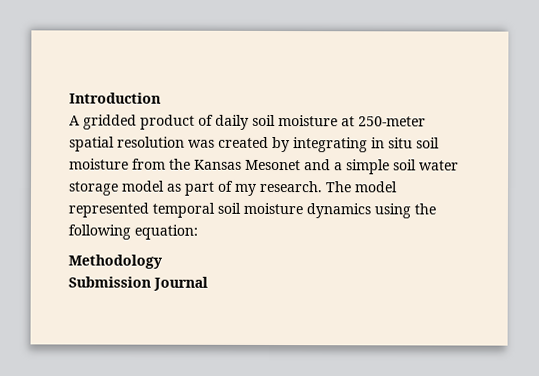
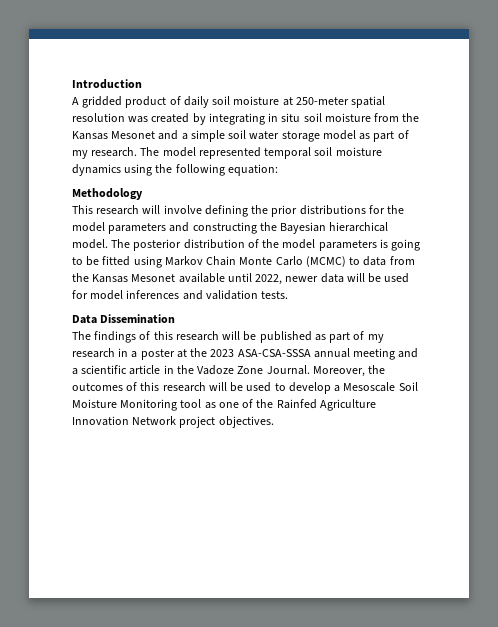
- Submission Journal
+ This research will involve defining the prior distributions for the model parameters and constructing the Bayesian hierarchical model. The posterior distribution of the model parameters is going to be fitted using Markov Chain Monte Carlo (MCMC) to data from the Kansas Mesonet available until 2022, newer data will be used for model inferences and validation tests.
+ Data Dissemination
+ The findings of this research will be published as part of my research in a poster at the 2023 ASA-CSA-SSSA annual meeting and a scientific article in the Vadoze Zone Journal. Moreover, the outcomes of this research will be used to develop a Mesoscale Soil Moisture Monitoring tool as one of the Rainfed Agriculture Innovation Network project objectives.

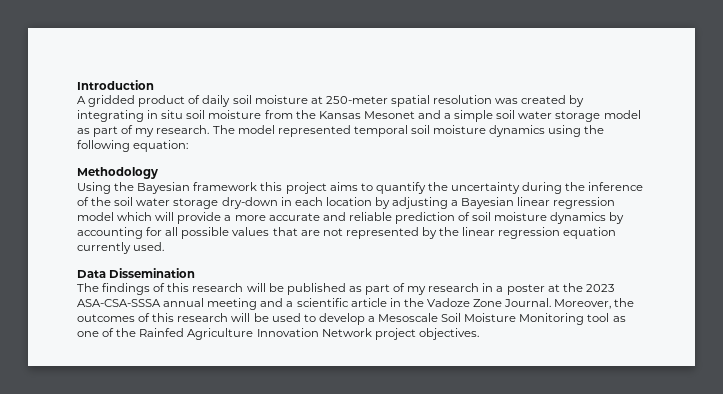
- This research will involve defining the prior distributions for the model parameters and constructing the Bayesian hierarchical model. The posterior distribution of the model parameters is going to be fitted using Markov Chain Monte Carlo (MCMC) to data from the Kansas Mesonet available until 2022, newer data will be used for model inferences and validation tests.
+ Using the Bayesian framework this project aims to quantify the uncertainty during the inference of the soil water storage dry-down in each location by adjusting a Bayesian linear regression model which will provide a more accurate and reliable prediction of soil moisture dynamics by accounting for all possible values that are not represented by the linear regression equation currently used.

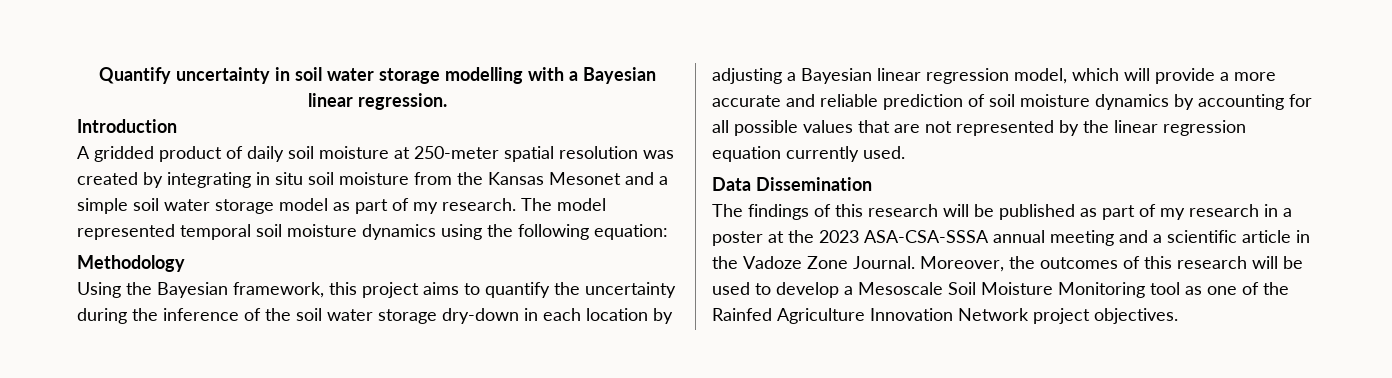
+ Quantify uncertainty in soil water storage modelling with a Bayesian linear regression.
- Using the Bayesian framework this project aims to quantify the uncertainty during the inference of the soil water storage dry-down in each location by adjusting a Bayesian linear regression model which will provide a more accurate and reliable prediction of soil moisture dynamics by accounting for all possible values that are not represented by the linear regression equation currently used.
+ Using the Bayesian framework, this project aims to quantify the uncertainty during the inference of the soil water storage dry-down in each location by adjusting a Bayesian linear regression model, which will provide a more accurate and reliable prediction of soil moisture dynamics by accounting for all possible values that are not represented by the linear regression equation currently used.

